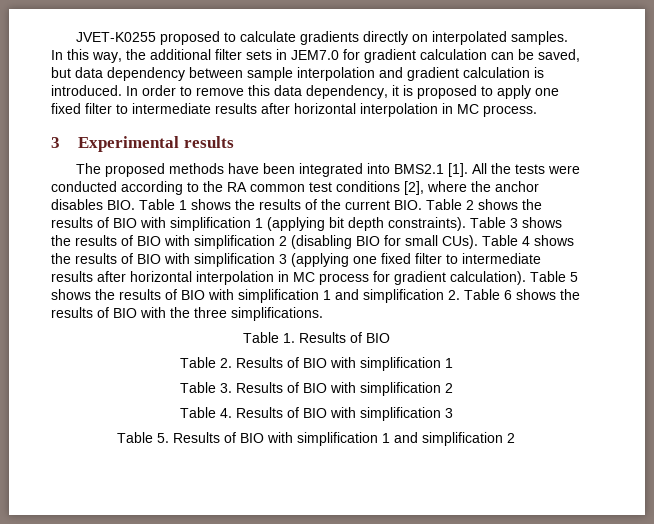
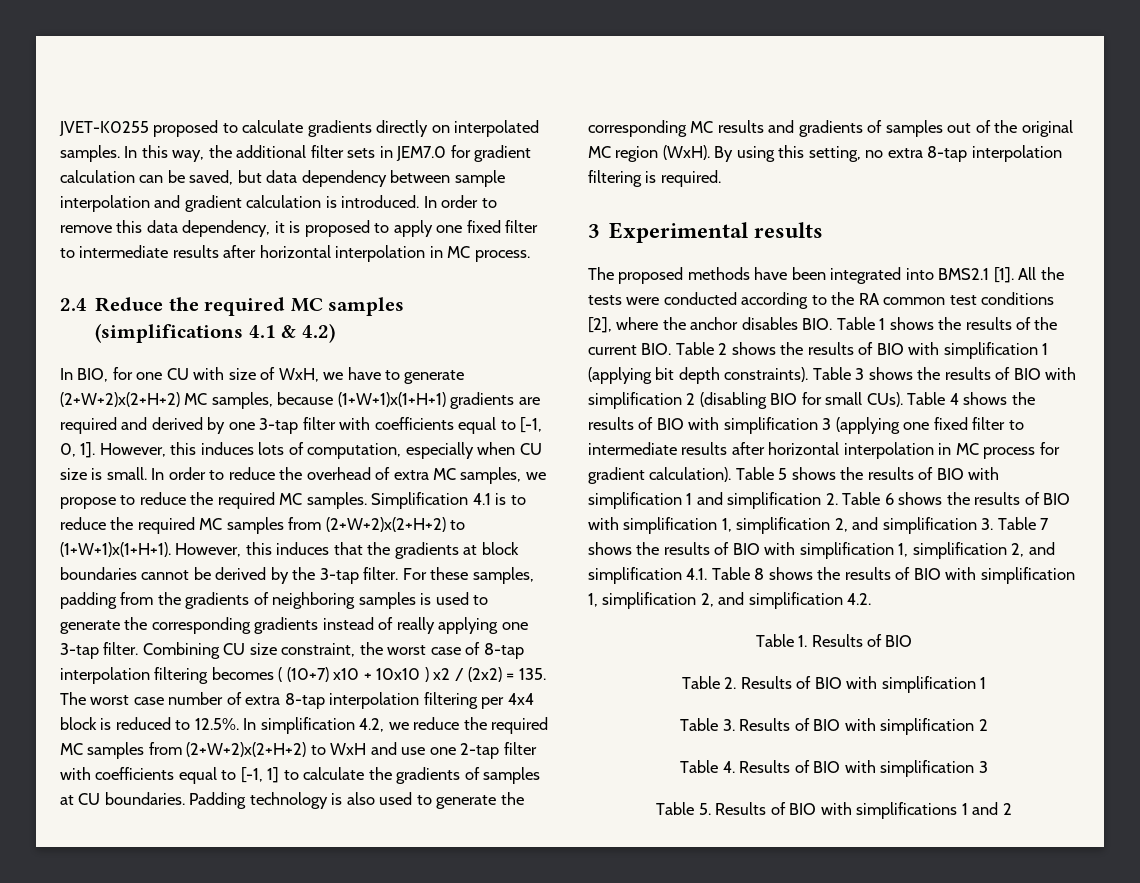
+ 2.4 Reduce the required MC samples (simplifications 4.1 & 4.2)
+ In BIO, for one CU with size of WxH, we have to generate (2+W+2)x(2+H+2) MC samples, because (1+W+1)x(1+H+1) gradients are required and derived by one 3-tap filter with coefficients equal to [-1, 0, 1]. However, this induces lots of computation, especially when CU size is small. In order to reduce the overhead of extra MC samples, we propose to reduce the required MC samples. Simplification 4.1 is to reduce the required MC samples from (2+W+2)x(2+H+2) to (1+W+1)x(1+H+1). However, this induces that the gradients at block boundaries cannot be derived by the 3-tap filter. For these samples, padding from the gradients of neighboring samples is used to generate the corresponding gradients instead of really applying one 3-tap filter. Combining CU size constraint, the worst case of 8-tap interpolation filtering becomes ( (10+7) x10 + 10x10 ) x2 / (2x2) = 135. The worst case number of extra 8-tap interpolation filtering per 4x4 block is reduced to 12.5%. In simplification 4.2, we reduce the required MC samples from (2+W+2)x(2+H+2) to WxH and use one 2-tap filter with coefficients equal to [-1, 1] to calculate the gradients of samples at CU boundaries. Padding technology is also used to generate the corresponding MC results and gradients of samples out of the original MC region (WxH). By using this setting, no extra 8-tap interpolation filtering is required.
- Table 5 shows the results of BIO with simplification 1 and simplification 2. Table 6 shows the results of BIO with the three simplifications.
+ Table 5 shows the results of BIO with simplification 1 and simplification 2. Table 6 shows the results of BIO with simplification 1, simplification 2, and simplification 3. Table 7 shows the results of BIO with simplification 1, simplification 2, and simplification 4.1. Table 8 shows the results of BIO with simplification 1, simplification 2, and simplification 4.2.
- Table 5. Results of BIO with simplification 1 and simplification 2
+ Table 5. Results of BIO with simplifications 1 and 2

